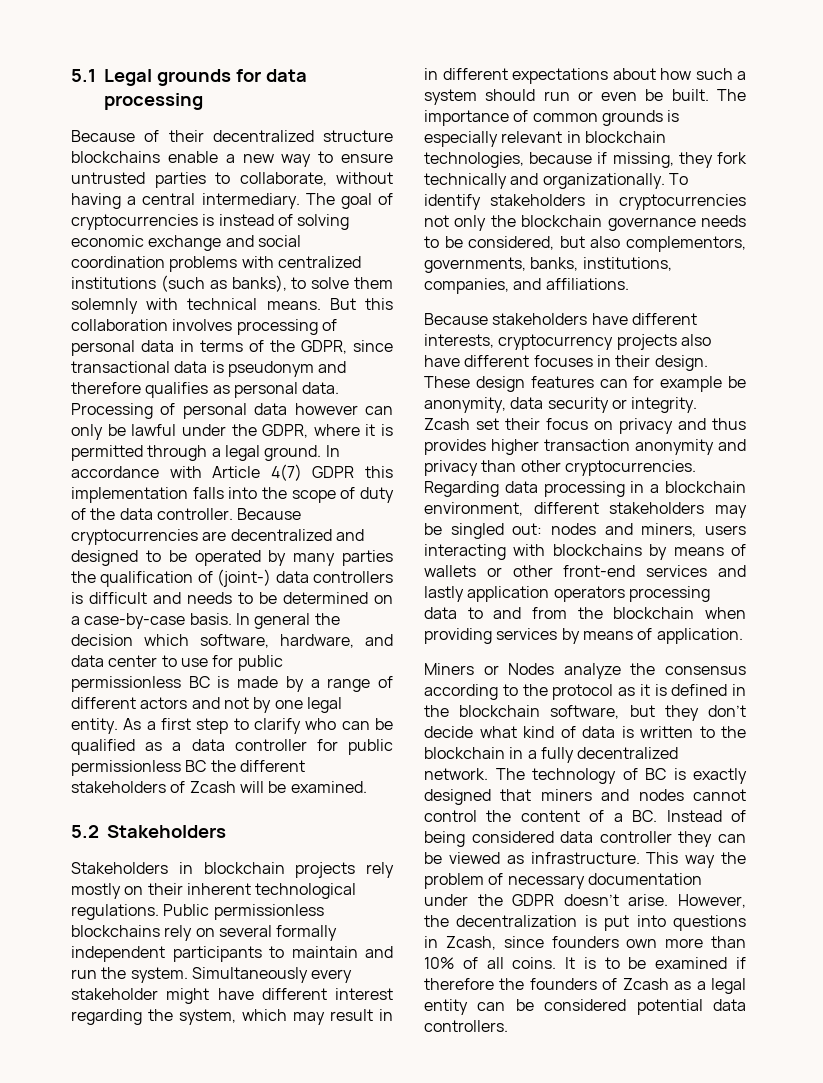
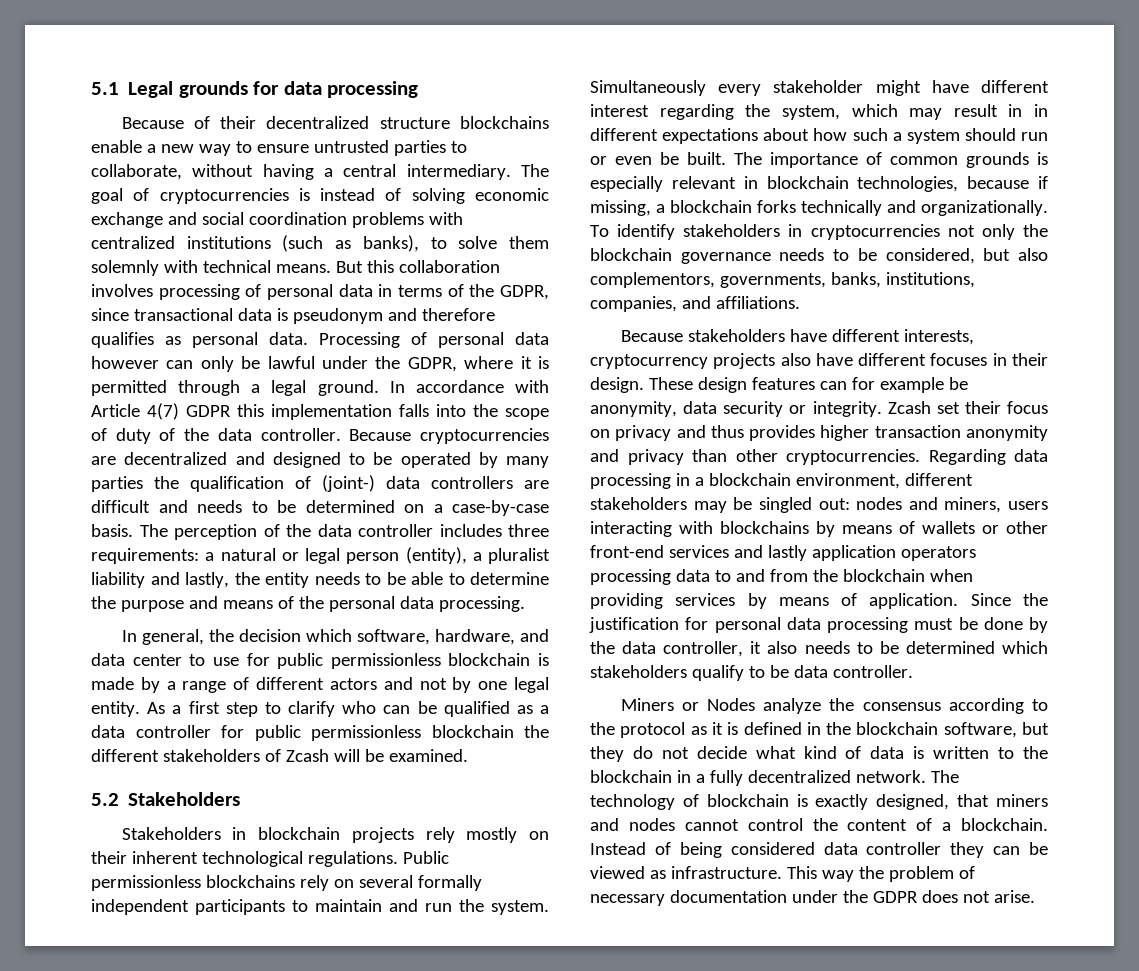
- Because cryptocurrencies are decentralized and designed to be operated by many parties the qualification of (joint-) data controllers is difficult and needs to be determined on a case-by-case basis.
+ Because cryptocurrencies are decentralized and designed to be operated by many parties the qualification of (joint-) data controllers are difficult and needs to be determined on a case-by-case basis.
- In general the decision which software, hardware, and data center to use for public permissionless BC is made by a range of different actors and not by one legal entity.
+ The perception of the data controller includes three requirements: a natural or legal person (entity), a pluralist liability and lastly, the entity needs to be able to determine the purpose and means of the personal data processing.
+ In general, the decision which software, hardware, and data center to use for public permissionless blockchain is made by a range of different actors and not by one legal entity.
- As a first step to clarify who can be qualified as a data controller for public permissionless BC the different stakeholders of Zcash will be examined.
+ As a first step to clarify who can be qualified as a data controller for public permissionless blockchain the different stakeholders of Zcash will be examined.
- The importance of common grounds is especially relevant in blockchain technologies, because if missing, they fork technically and organizationally.
+ The importance of common grounds is especially relevant in blockchain technologies, because if missing, a blockchain forks technically and organizationally.
+ Since the justification for personal data processing must be done by the data controller, it also needs to be determined which stakeholders qualify to be data controller.
- Miners or Nodes analyze the consensus according to the protocol as it is defined in the blockchain software, but they don’t decide what kind of data is written to the blockchain in a fully decentralized network.
+ Miners or Nodes analyze the consensus according to the protocol as it is defined in the blockchain software, but they do not decide what kind of data is written to the blockchain in a fully decentralized network.
- The technology of BC is exactly designed that miners and nodes cannot control the content of a BC. Instead of being considered data controller they can be viewed as infrastructure.
+ The technology of blockchain is exactly designed, that miners and nodes cannot control the content of a blockchain. Instead of being considered data controller they can be viewed as infrastructure.
- This way the problem of necessary documentation under the GDPR doesn’t arise. However, the decentralization is put into questions in Zcash, since founders own more than 10% of all coins. It is to be examined if therefore the founders of Zcash as a legal entity can be considered potential data controllers.
+ This way the problem of necessary documentation under the GDPR does not arise.

